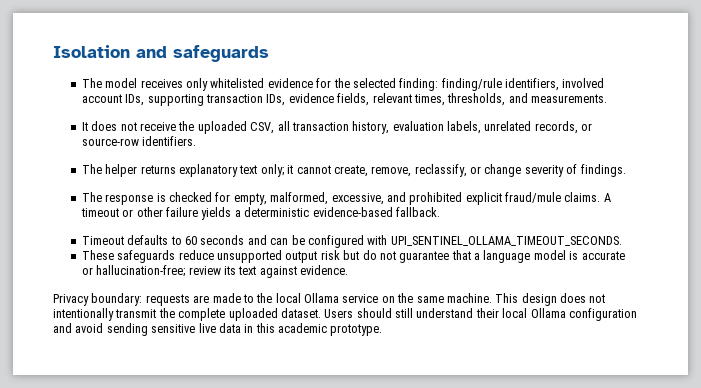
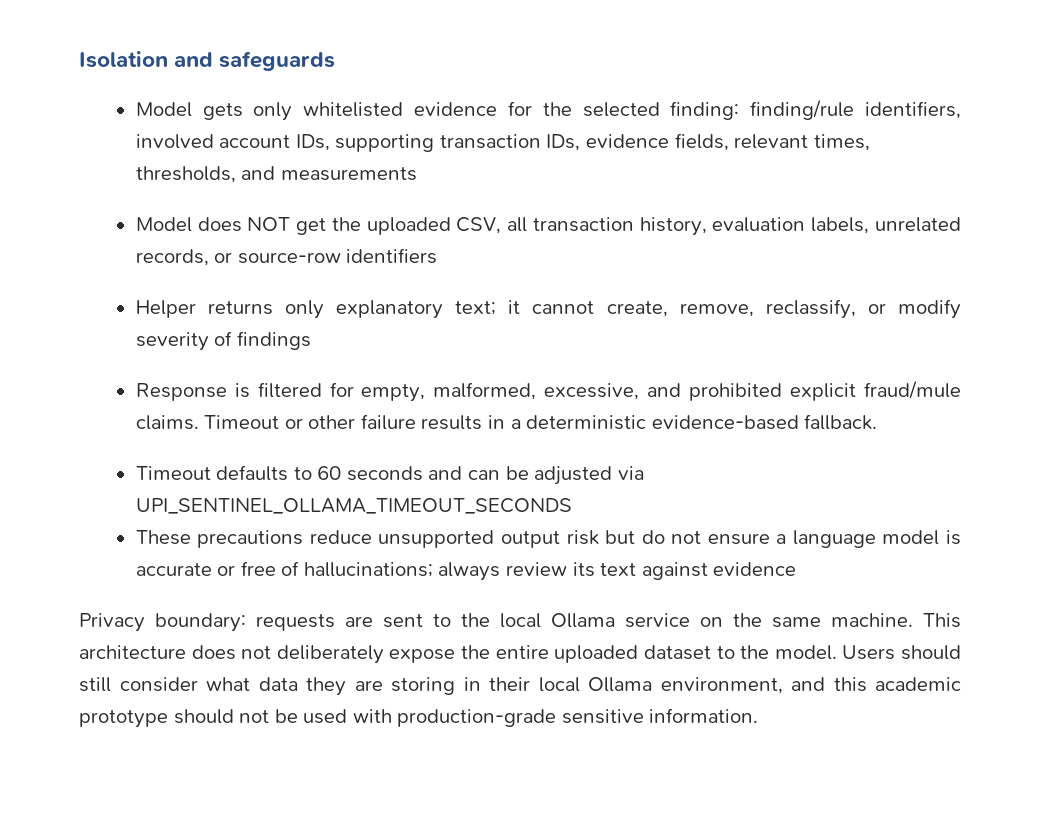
- The model receives only whitelisted evidence for the selected finding: finding/rule identifiers, involved account IDs, supporting transaction IDs, evidence fields, relevant times, thresholds, and measurements.
- It does not receive the uploaded CSV, all transaction history, evaluation labels, unrelated records, or source-row identifiers.
- The helper returns explanatory text only; it cannot create, remove, reclassify, or change severity of findings.
- The response is checked for empty, malformed, excessive, and prohibited explicit fraud/mule claims.
+ Model gets only whitelisted evidence for the selected finding: finding/rule identifiers, involved account IDs, supporting transaction IDs, evidence fields, relevant times, thresholds, and measurements
+ Model does NOT get the uploaded CSV, all transaction history, evaluation labels, unrelated records, or source-row identifiers
+ Helper returns only explanatory text; it cannot create, remove, reclassify, or modify severity of findings
+ Response is filtered for empty, malformed, excessive, and prohibited explicit fraud/mule claims.
- A timeout or other failure yields a deterministic evidence-based fallback.
+ Timeout or other failure results in a deterministic evidence-based fallback.
- Timeout defaults to 60 seconds and can be configured with UPI_SENTINEL_OLLAMA_TIMEOUT_SECONDS.
+ Timeout defaults to 60 seconds and can be adjusted via UPI_SENTINEL_OLLAMA_TIMEOUT_SECONDS
- These safeguards reduce unsupported output risk but do not guarantee that a language model is accurate or hallucination-free; review its text against evidence.
+ These precautions reduce unsupported output risk but do not ensure a language model is accurate or free of hallucinations; always review its text against evidence
- Privacy boundary: requests are made to the local Ollama service on the same machine.
+ Privacy boundary: requests are sent to the local Ollama service on the same machine.
- This design does not intentionally transmit the complete uploaded dataset. Users should still understand their local Ollama configuration and avoid sending sensitive live data in this academic prototype.
+ This architecture does not deliberately expose the entire uploaded dataset to the model. Users should still consider what data they are storing in their local Ollama environment, and this academic prototype should not be used with production-grade sensitive information.

